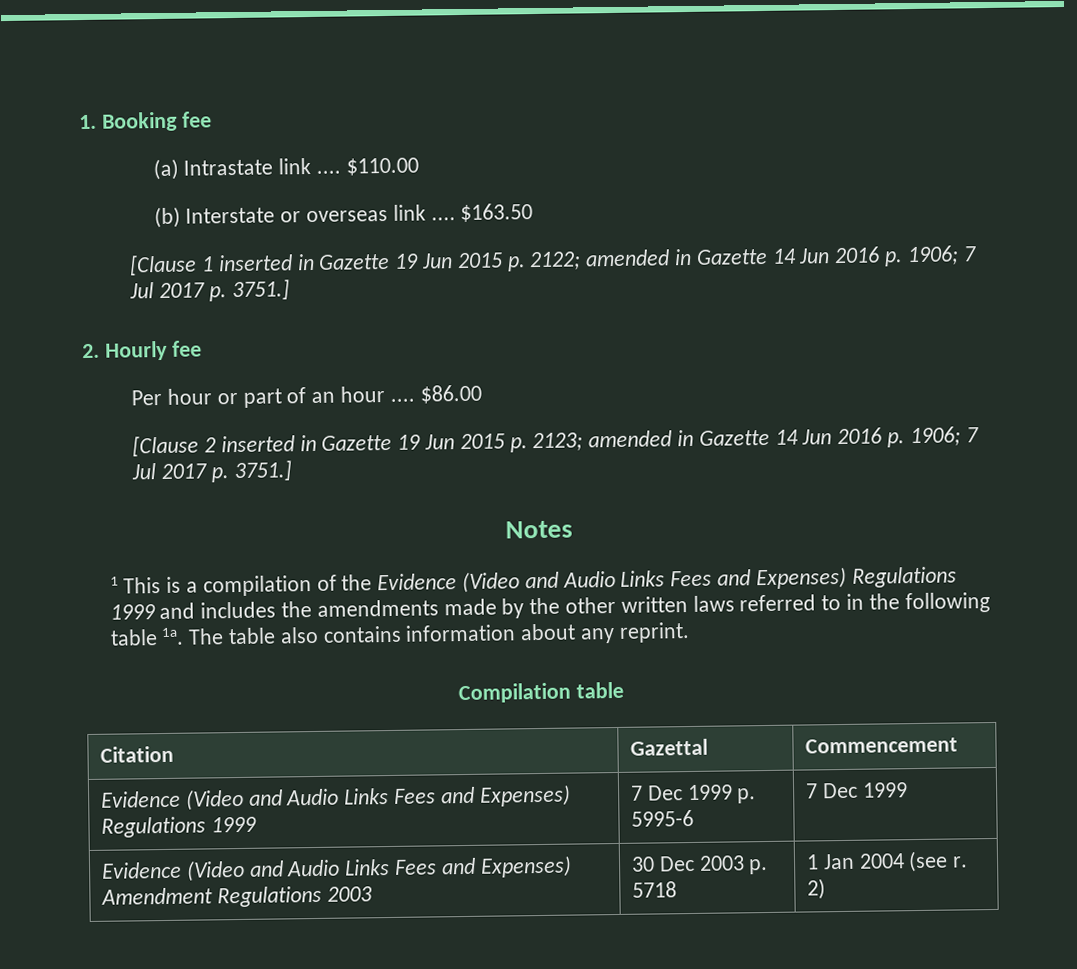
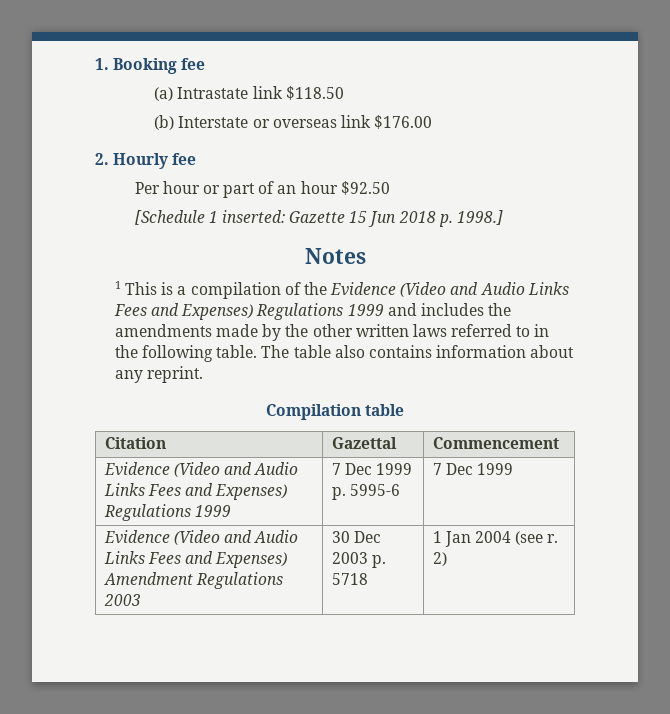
- (a) Intrastate link .... $110.00
+ (a) Intrastate link $118.50
- (b) Interstate or overseas link .... $163.50
- [Clause 1 inserted in Gazette 19 Jun 2015 p. 2122; amended in Gazette 14 Jun 2016 p. 1906; 7 Jul 2017 p. 3751.]
+ (b) Interstate or overseas link $176.00
- Per hour or part of an hour .... $86.00
- [Clause 2 inserted in Gazette 19 Jun 2015 p. 2123; amended in Gazette 14 Jun 2016 p. 1906; 7 Jul 2017 p. 3751.]
+ Per hour or part of an hour $92.50
+ [Schedule 1 inserted: Gazette 15 Jun 2018 p. 1998.]
- 1 This is a compilation of the Evidence (Video and Audio Links Fees and Expenses) Regulations 1999 and includes the amendments made by the other written laws referred to in the following table 1a.
+ 1 This is a compilation of the Evidence (Video and Audio Links Fees and Expenses) Regulations 1999 and includes the amendments made by the other written laws referred to in the following table.

